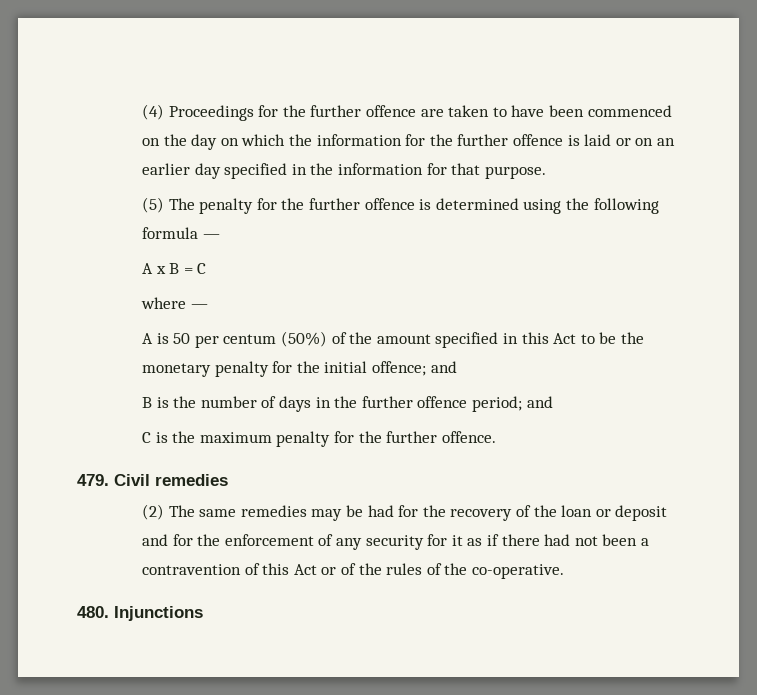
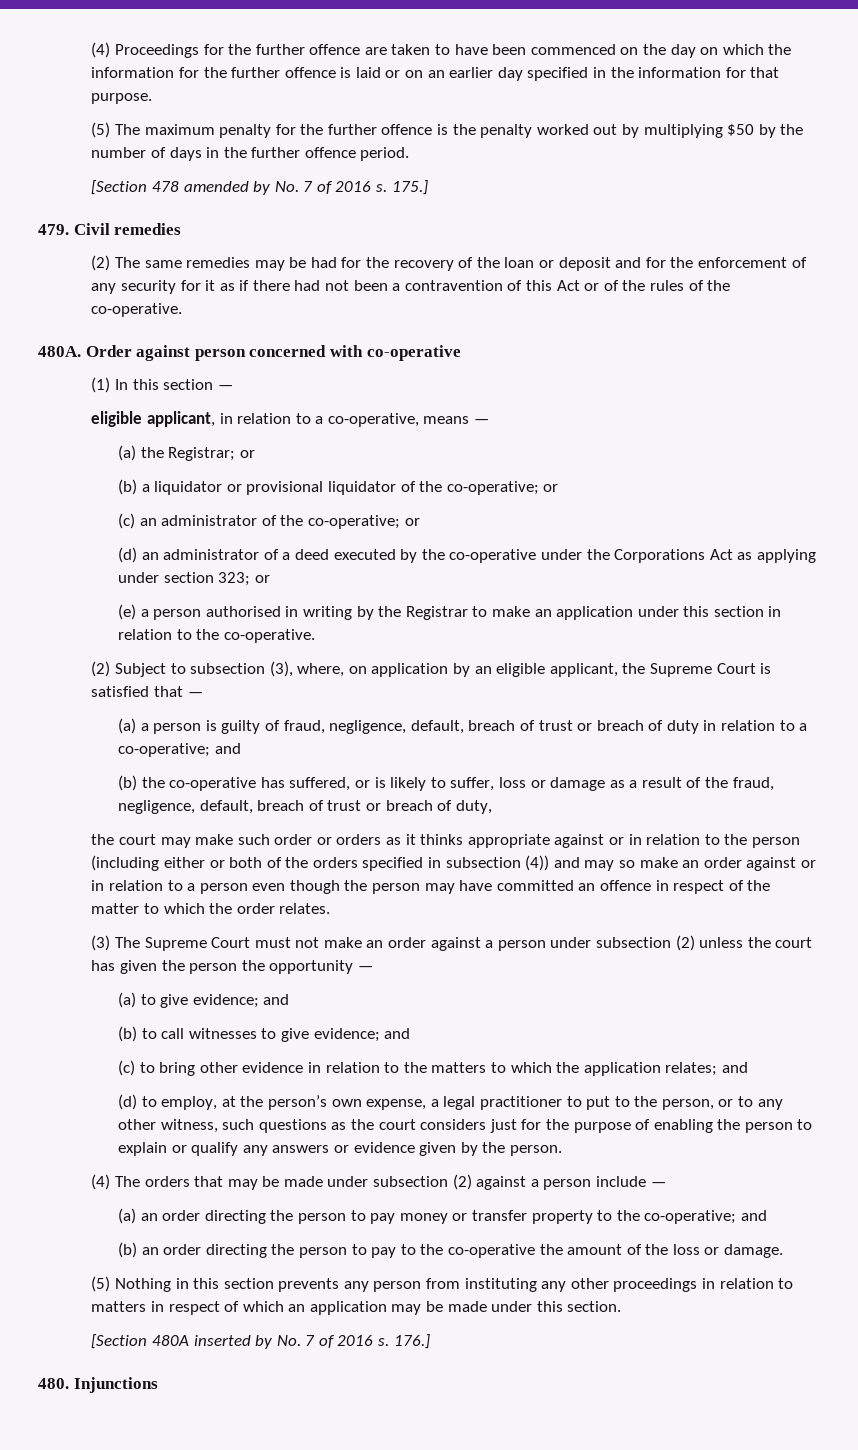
- (5) The penalty for the further offence is determined using the following formula —
- A x B = C
- where —
- A is 50 per centum (50%) of the amount specified in this Act to be the monetary penalty for the initial offence; and
- B is the number of days in the further offence period; and
- C is the maximum penalty for the further offence.
+ (5) The maximum penalty for the further offence is the penalty worked out by multiplying $50 by the number of days in the further offence period.
+ [Section 478 amended by No. 7 of 2016 s. 175.]
+ 480A. Order against person concerned with co-operative
+ (1) In this section —
+ eligible applicant, in relation to a co-operative, means —
+ (a) the Registrar; or
+ (b) a liquidator or provisional liquidator of the co-operative; or
+ (c) an administrator of the co-operative; or
+ (d) an administrator of a deed executed by the co-operative under the Corporations Act as applying under section 323; or
+ (e) a person authorised in writing by the Registrar to make an application under this section in relation to the co-operative.
+ (2) Subject to subsection (3), where, on application by an eligible applicant, the Supreme Court is satisfied that —
+ (a) a person is guilty of fraud, negligence, default, breach of trust or breach of duty in relation to a co-operative; and
+ (b) the co-operative has suffered, or is likely to suffer, loss or damage as a result of the fraud, negligence, default, breach of trust or breach of duty,
+ the court may make such order or orders as it thinks appropriate against or in relation to the person (including either or both of the orders specified in subsection (4)) and may so make an order against or in relation to a person even though the person may have committed an offence in respect of the matter to which the order relates.
+ (3) The Supreme Court must not make an order against a person under subsection (2) unless the court has given the person the opportunity —
+ (a) to give evidence; and
+ (b) to call witnesses to give evidence; and
+ (c) to bring other evidence in relation to the matters to which the application relates; and
+ (d) to employ, at the person’s own expense, a legal practitioner to put to the person, or to any other witness, such questions as the court considers just for the purpose of enabling the person to explain or qualify any answers or evidence given by the person.
+ (4) The orders that may be made under subsection (2) against a person include —
+ (a) an order directing the person to pay money or transfer property to the co-operative; and
+ (b) an order directing the person to pay to the co-operative the amount of the loss or damage.
+ (5) Nothing in this section prevents any person from instituting any other proceedings in relation to matters in respect of which an application may be made under this section.
+ [Section 480A inserted by No. 7 of 2016 s. 176.]

